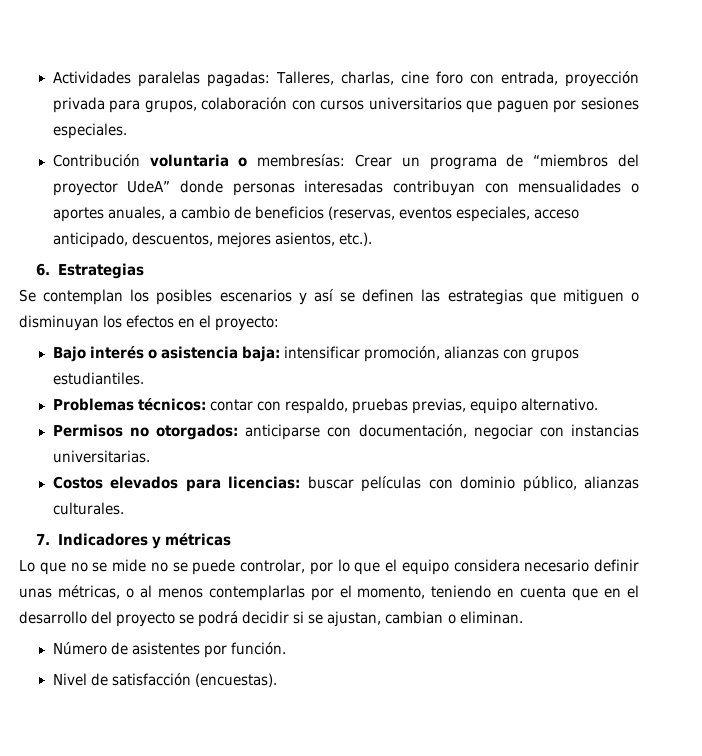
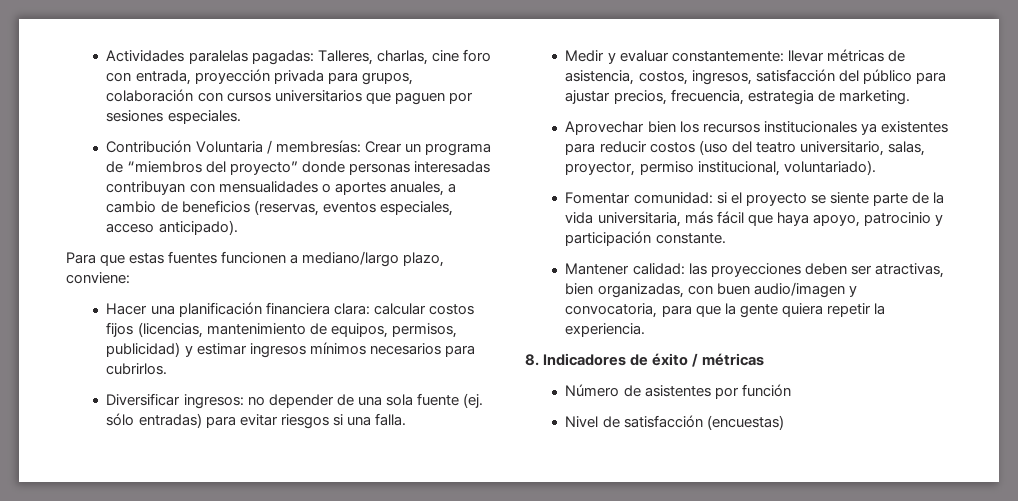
- Contribución voluntaria o membresías: Crear un programa de “miembros del proyector UdeA” donde personas interesadas contribuyan con mensualidades o aportes anuales, a cambio de beneficios (reservas, eventos especiales, acceso anticipado, descuentos, mejores asientos, etc.).
- 6. Estrategias
- Se contemplan los posibles escenarios y así se definen las estrategias que mitiguen o disminuyan los efectos en el proyecto:
- Bajo interés o asistencia baja: intensificar promoción, alianzas con grupos estudiantiles.
- Problemas técnicos: contar con respaldo, pruebas previas, equipo alternativo.
- Permisos no otorgados: anticiparse con documentación, negociar con instancias universitarias.
- Costos elevados para licencias: buscar películas con dominio público, alianzas culturales.
- 7. Indicadores y métricas
- Lo que no se mide no se puede controlar, por lo que el equipo considera necesario definir unas métricas, o al menos contemplarlas por el momento, teniendo en cuenta que en el desarrollo del proyecto se podrá decidir si se ajustan, cambian o eliminan.
+ Contribución Voluntaria / membresías: Crear un programa de “miembros del proyecto” donde personas interesadas contribuyan con mensualidades o aportes anuales, a cambio de beneficios (reservas, eventos especiales, acceso anticipado).
+ Para que estas fuentes funcionen a mediano/largo plazo, conviene:
+ Hacer una planificación financiera clara: calcular costos fijos (licencias, mantenimiento de equipos, permisos, publicidad) y estimar ingresos mínimos necesarios para cubrirlos.
+ Diversificar ingresos: no depender de una sola fuente (ej. sólo entradas) para evitar riesgos si una falla.
+ Medir y evaluar constantemente: llevar métricas de asistencia, costos, ingresos, satisfacción del público para ajustar precios, frecuencia, estrategia de marketing.
+ Aprovechar bien los recursos institucionales ya existentes para reducir costos (uso del teatro universitario, salas, proyector, permiso institucional, voluntariado).
+ Fomentar comunidad: si el proyecto se siente parte de la vida universitaria, más fácil que haya apoyo, patrocinio y participación constante.
+ Mantener calidad: las proyecciones deben ser atractivas, bien organizadas, con buen audio/imagen y convocatoria, para que la gente quiera repetir la experiencia.
+ 8. Indicadores de éxito / métricas
- Número de asistentes por función.
+ Número de asistentes por función
- Nivel de satisfacción (encuestas).
+ Nivel de satisfacción (encuestas)

